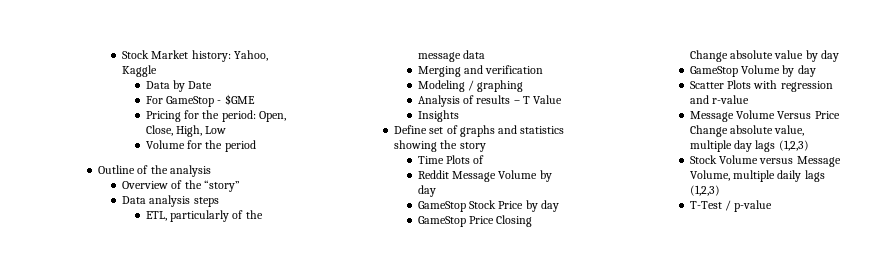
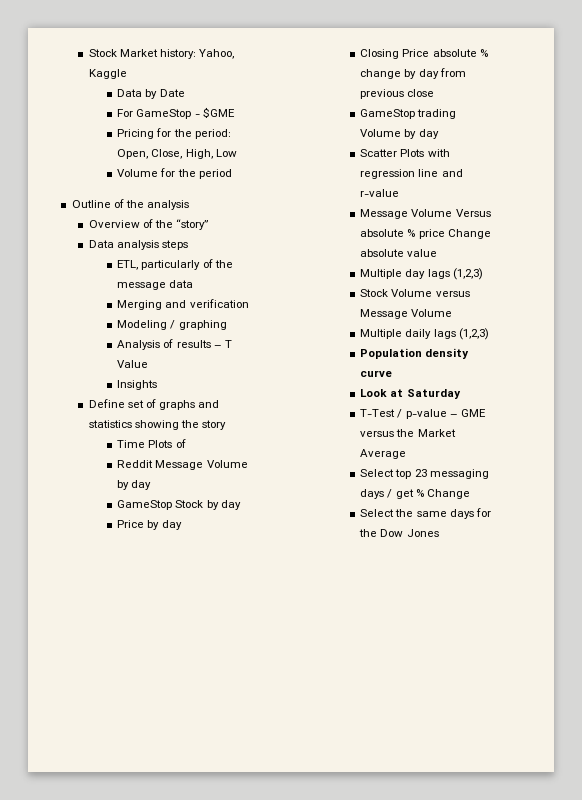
- GameStop Stock Price by day
+ GameStop Stock by day
+ Price by day
- GameStop Price Closing Change absolute value by day
- GameStop Volume by day
+ Closing Price absolute % change by day from previous close
+ GameStop trading Volume by day
- Scatter Plots with regression and r-value
+ Scatter Plots with regression line and r-value
- Message Volume Versus Price Change absolute value, multiple day lags (1,2,3)
+ Message Volume Versus absolute % price Change absolute value
+ Multiple day lags (1,2,3)
- Stock Volume versus Message Volume, multiple daily lags (1,2,3)
+ Stock Volume versus Message Volume
+ Multiple daily lags (1,2,3)
- T-Test / p-value
+ Population density curve
+ Look at Saturday
+ T-Test / p-value – GME versus the Market Average
+ Select top 23 messaging days / get % Change
+ Select the same days for the Dow Jones

